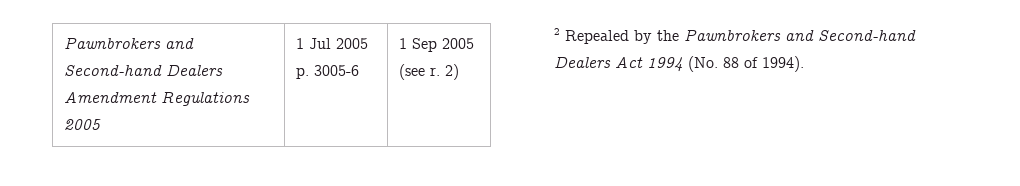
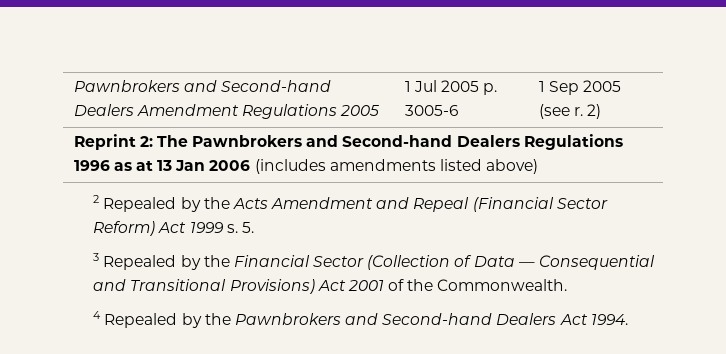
- 2 Repealed by the Pawnbrokers and Second-hand Dealers Act 1994 (No. 88 of 1994).
+ Reprint 2: The Pawnbrokers and Second-hand Dealers Regulations 1996 as at 13 Jan 2006 (includes amendments listed above)
+ 2 Repealed by the Acts Amendment and Repeal (Financial Sector Reform) Act 1999 s. 5.
+ 3 Repealed by the Financial Sector (Collection of Data — Consequential and Transitional Provisions) Act 2001 of the Commonwealth.
+ 4 Repealed by the Pawnbrokers and Second-hand Dealers Act 1994.

